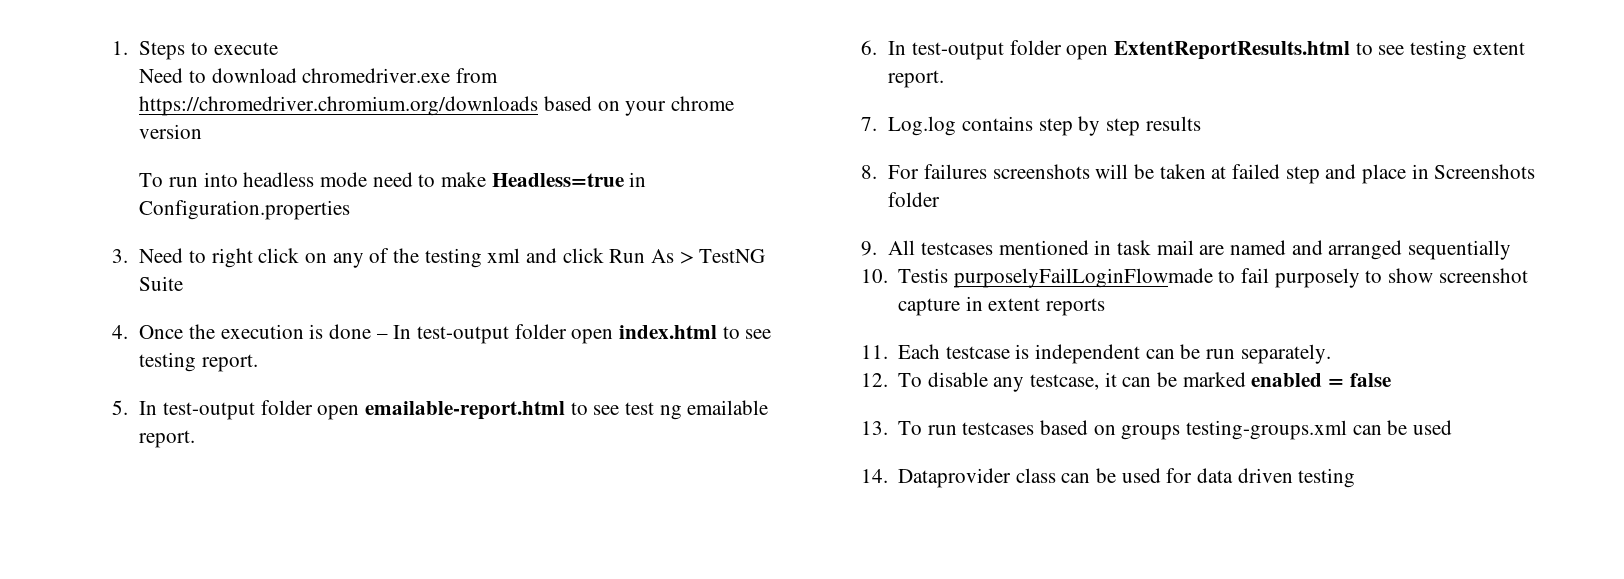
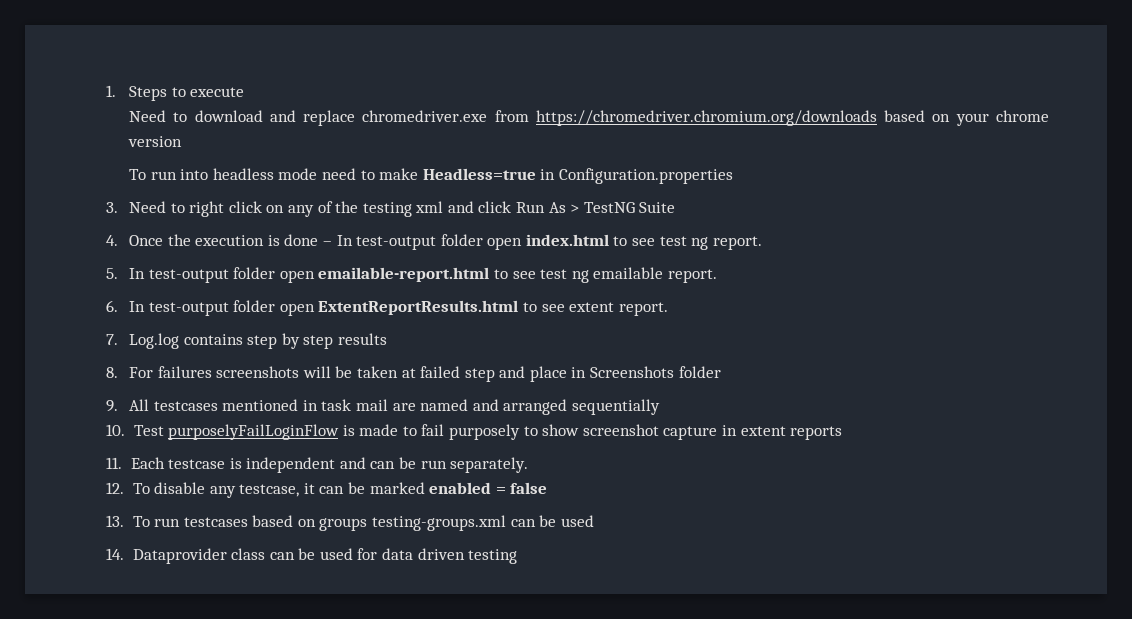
- Need to download chromedriver.exe from https://chromedriver.chromium.org/downloads based on your chrome version
+ Need to download and replace chromedriver.exe from https://chromedriver.chromium.org/downloads based on your chrome version
- 4. Once the execution is done – In test-output folder open index.html to see testing report.
+ 4. Once the execution is done – In test-output folder open index.html to see test ng report.
- 6. In test-output folder open ExtentReportResults.html to see testing extent report.
+ 6. In test-output folder open ExtentReportResults.html to see extent report.
- 10. Testis purposelyFailLoginFlowmade to fail purposely to show screenshot capture in extent reports
+ 10. Test purposelyFailLoginFlow is made to fail purposely to show screenshot capture in extent reports
- 11. Each testcase is independent can be run separately.
+ 11. Each testcase is independent and can be run separately.

